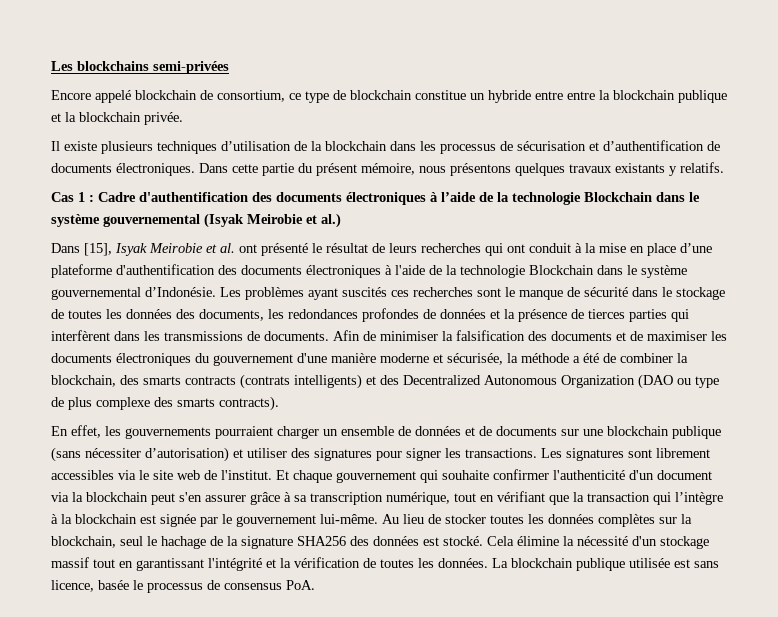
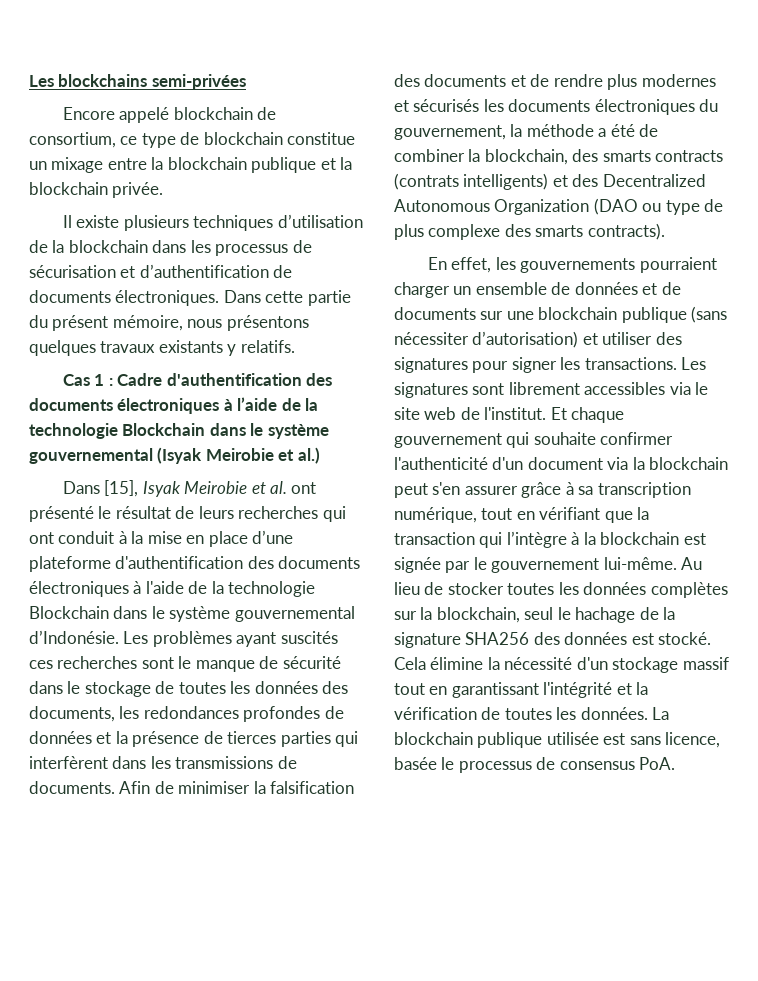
- Encore appelé blockchain de consortium, ce type de blockchain constitue un hybride entre entre la blockchain publique et la blockchain privée.
+ Encore appelé blockchain de consortium, ce type de blockchain constitue un mixage entre la blockchain publique et la blockchain privée.
- Afin de minimiser la falsification des documents et de maximiser les documents électroniques du gouvernement d'une manière moderne et sécurisée, la méthode a été de combiner la blockchain, des smarts contracts (contrats intelligents) et des Decentralized Autonomous Organization (DAO ou type de plus complexe des smarts contracts).
+ Afin de minimiser la falsification des documents et de rendre plus modernes et sécurisés les documents électroniques du gouvernement, la méthode a été de combiner la blockchain, des smarts contracts (contrats intelligents) et des Decentralized Autonomous Organization (DAO ou type de plus complexe des smarts contracts).

